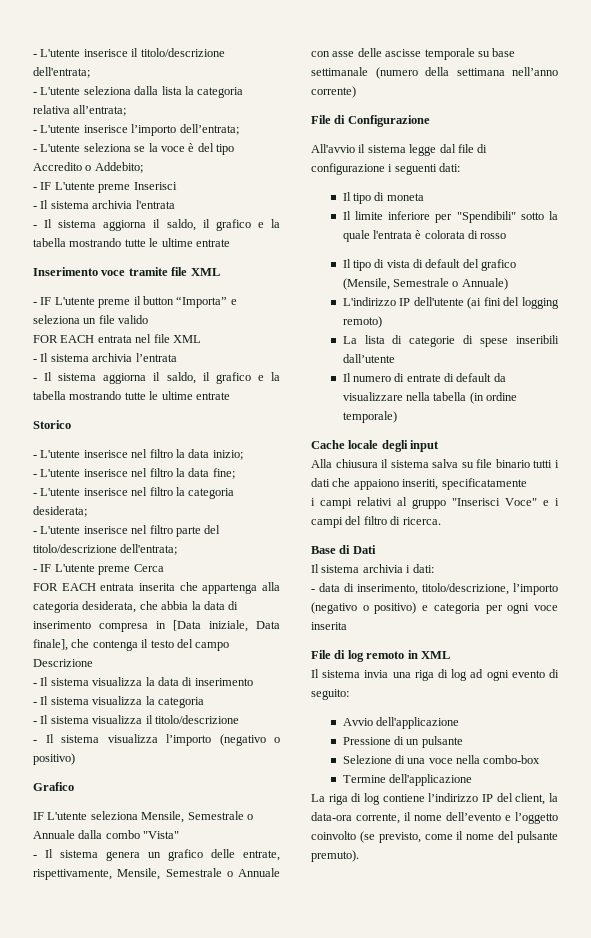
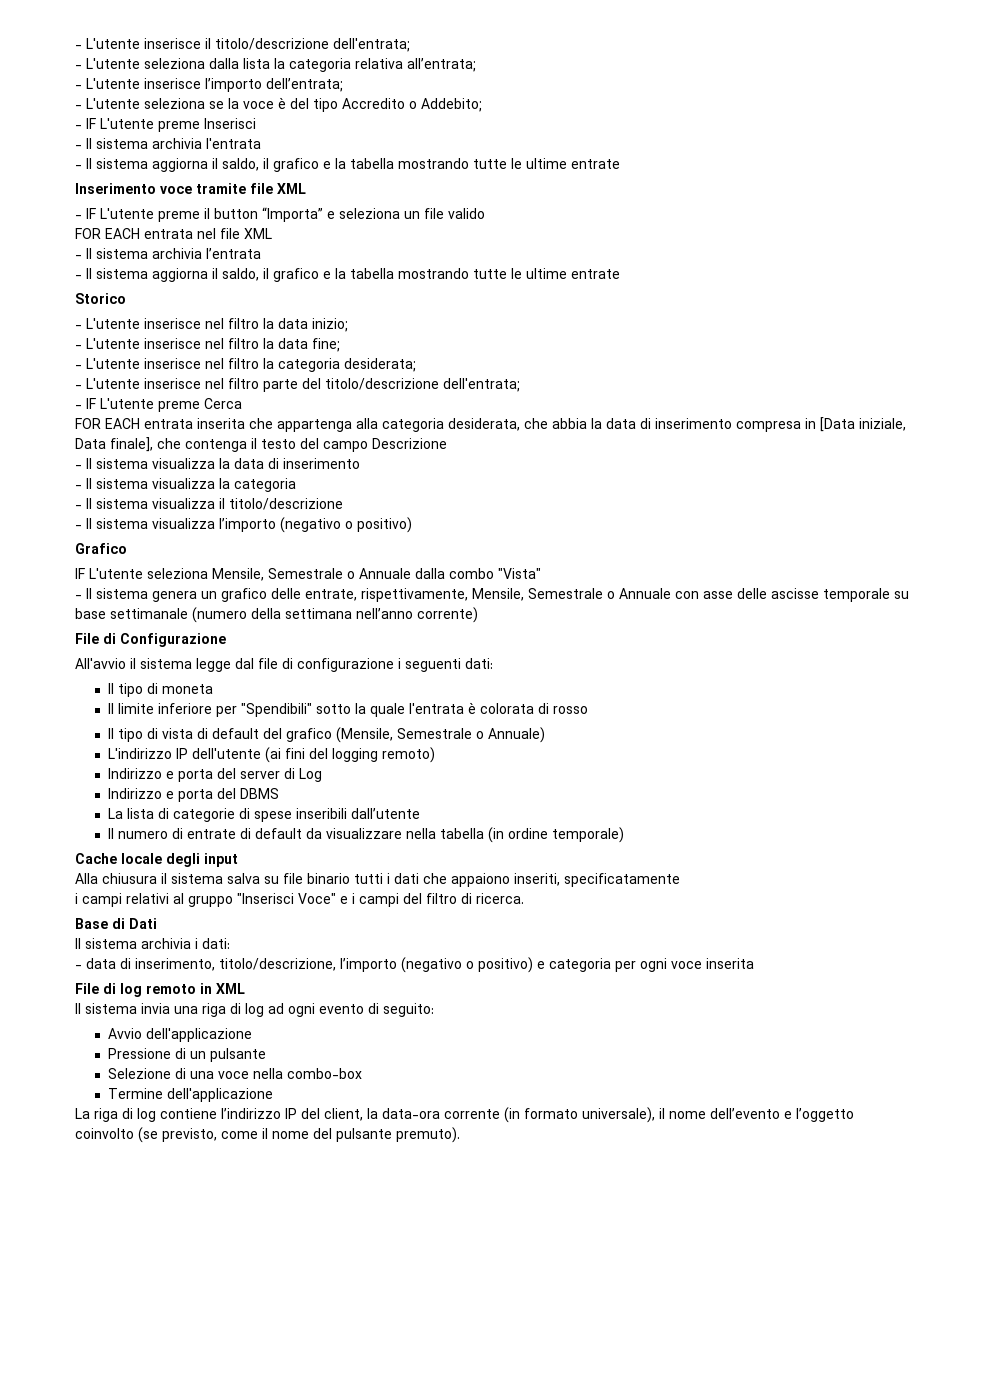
+ Indirizzo e porta del server di Log
+ Indirizzo e porta del DBMS
- La riga di log contiene l’indirizzo IP del client, la data-ora corrente, il nome dell’evento e l’oggetto coinvolto (se previsto, come il nome del pulsante premuto).
+ La riga di log contiene l’indirizzo IP del client, la data-ora corrente (in formato universale), il nome dell’evento e l’oggetto coinvolto (se previsto, come il nome del pulsante premuto).

